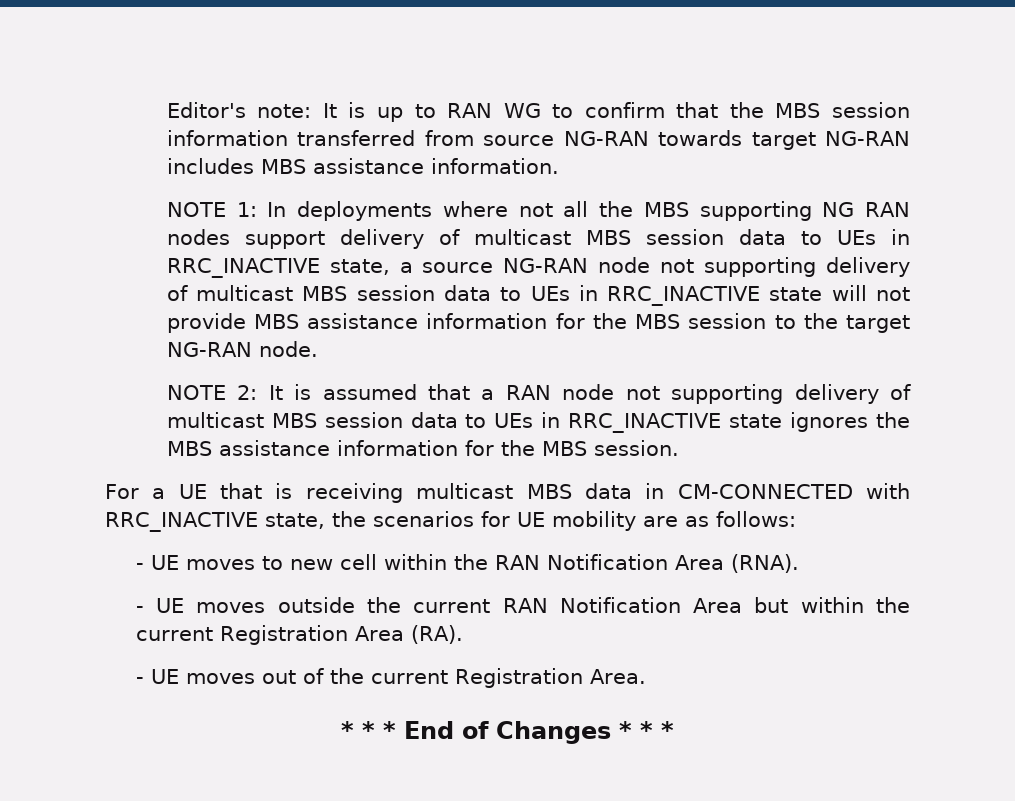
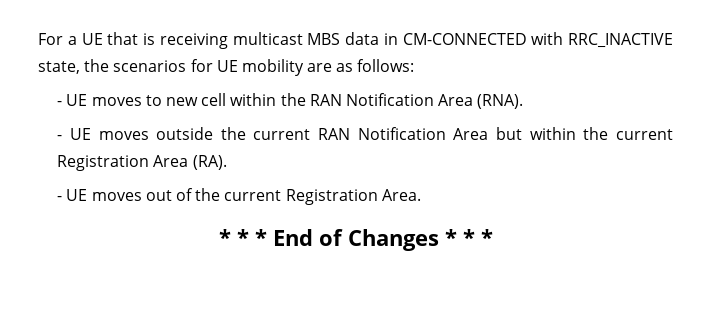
- Editor's note: It is up to RAN WG to confirm that the MBS session information transferred from source NG-RAN towards target NG-RAN includes MBS assistance information.
- NOTE 1: In deployments where not all the MBS supporting NG RAN nodes support delivery of multicast MBS session data to UEs in RRC_INACTIVE state, a source NG-RAN node not supporting delivery of multicast MBS session data to UEs in RRC_INACTIVE state will not provide MBS assistance information for the MBS session to the target NG-RAN node.
- NOTE 2: It is assumed that a RAN node not supporting delivery of multicast MBS session data to UEs in RRC_INACTIVE state ignores the MBS assistance information for the MBS session.

